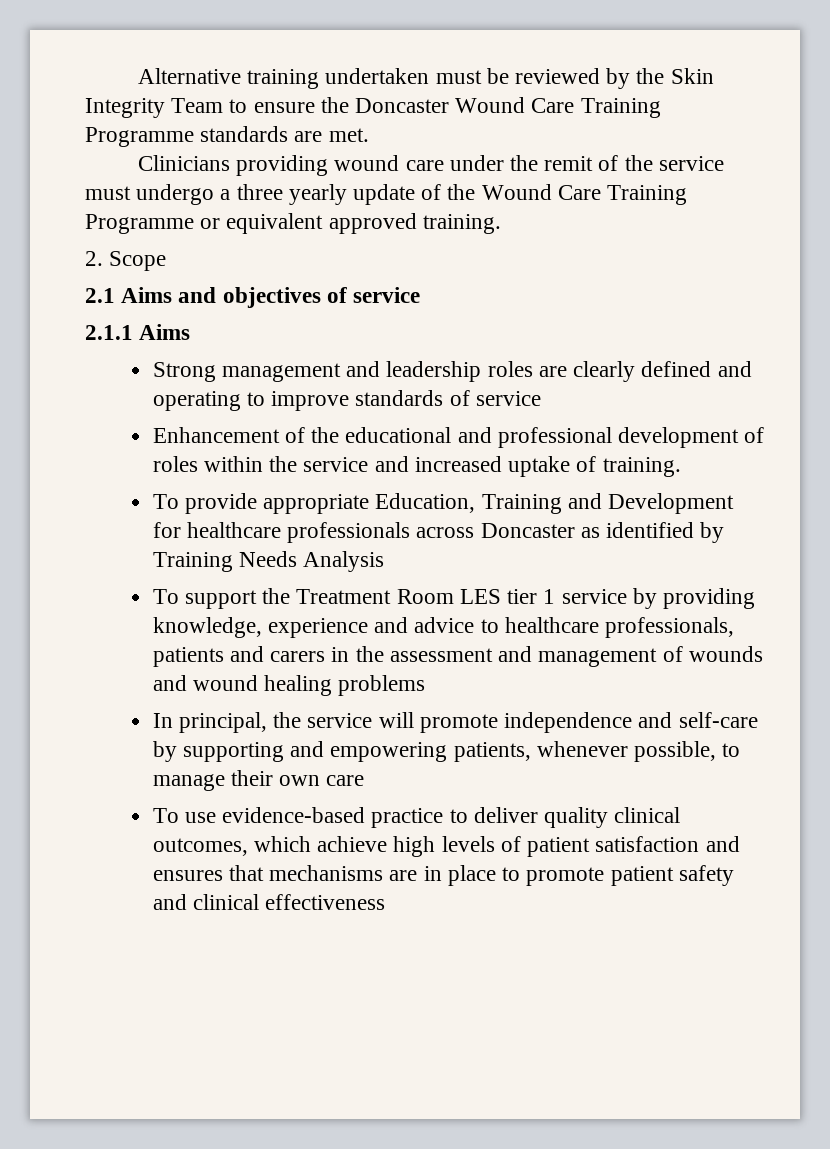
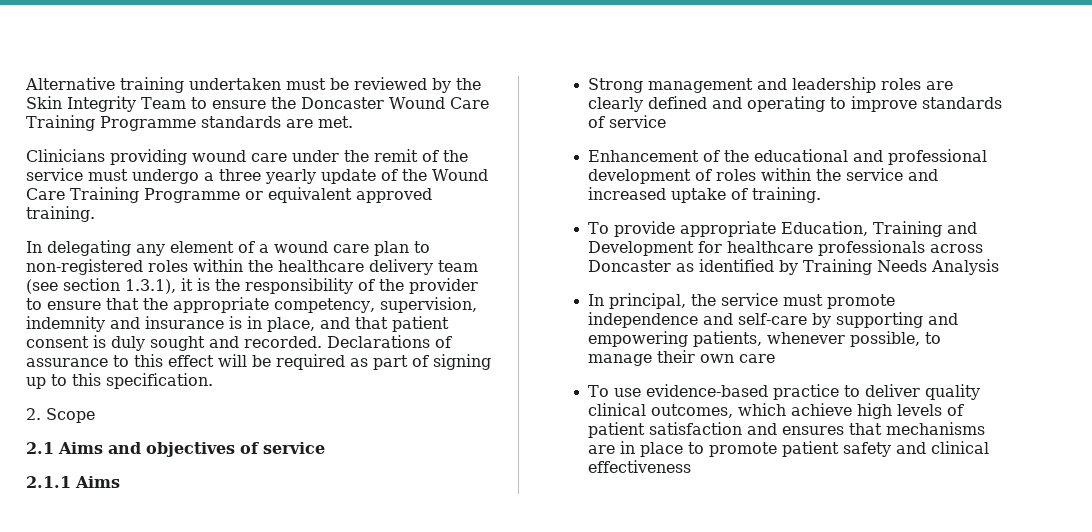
+ In delegating any element of a wound care plan to non-registered roles within the healthcare delivery team (see section 1.3.1), it is the responsibility of the provider to ensure that the appropriate competency, supervision, indemnity and insurance is in place, and that patient consent is duly sought and recorded. Declarations of assurance to this effect will be required as part of signing up to this specification.
- To support the Treatment Room LES tier 1 service by providing knowledge, experience and advice to healthcare professionals, patients and carers in the assessment and management of wounds and wound healing problems
- In principal, the service will promote independence and self-care by supporting and empowering patients, whenever possible, to manage their own care
+ In principal, the service must promote independence and self-care by supporting and empowering patients, whenever possible, to manage their own care

